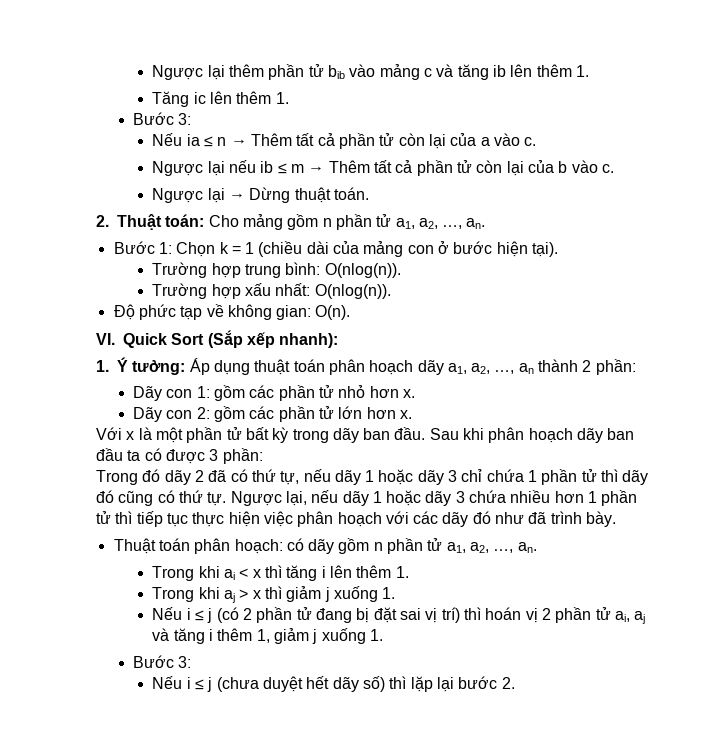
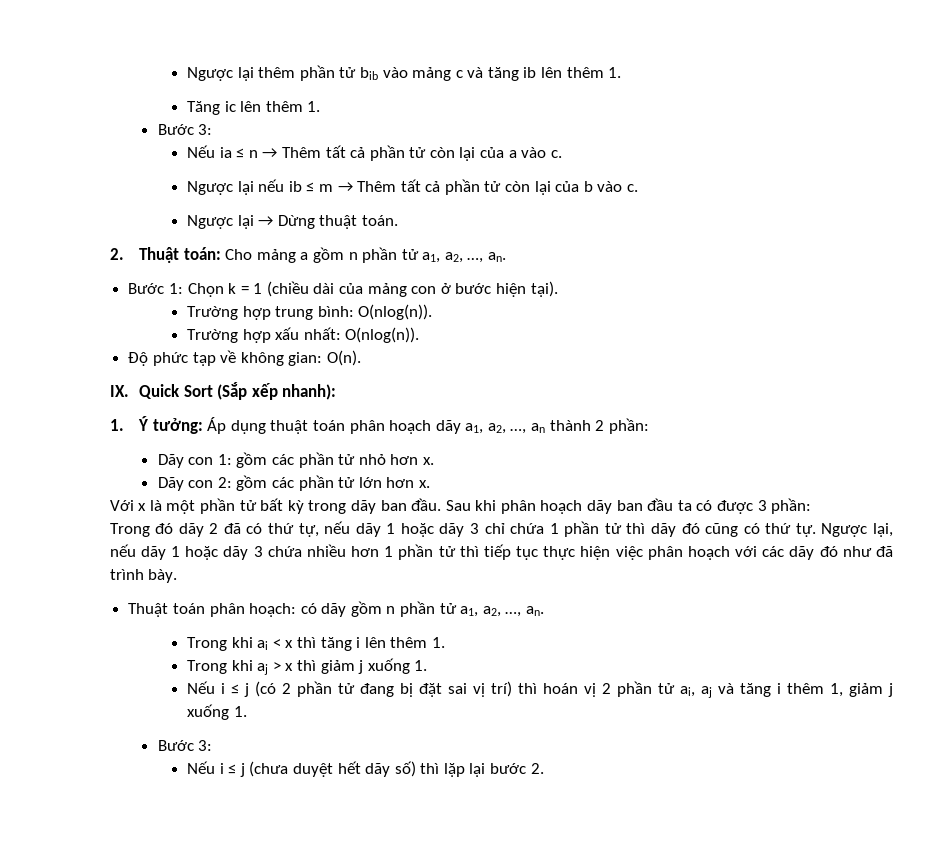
- 2. Thuật toán: Cho mảng gồm n phần tử a1, a2, …, an.
+ 2. Thuật toán: Cho mảng a gồm n phần tử a1, a2, …, an.
- VI. Quick Sort (Sắp xếp nhanh):
+ IX. Quick Sort (Sắp xếp nhanh):

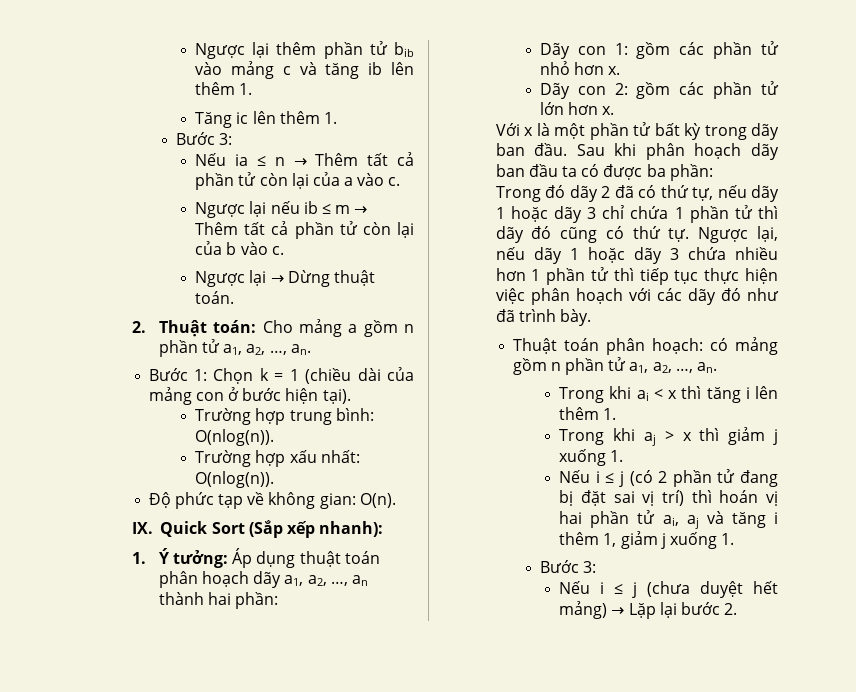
- 1. Ý tưởng: Áp dụng thuật toán phân hoạch dãy a1, a2, …, an thành 2 phần:
+ 1. Ý tưởng: Áp dụng thuật toán phân hoạch dãy a1, a2, …, an thành hai phần:
- Sau khi phân hoạch dãy ban đầu ta có được 3 phần:
+ Sau khi phân hoạch dãy ban đầu ta có được ba phần:
- Thuật toán phân hoạch: có dãy gồm n phần tử a1, a2, …, an.
+ Thuật toán phân hoạch: có mảng gồm n phần tử a1, a2, …, an.
- Nếu i ≤ j (có 2 phần tử đang bị đặt sai vị trí) thì hoán vị 2 phần tử ai, aj và tăng i thêm 1, giảm j xuống 1.
+ Nếu i ≤ j (có 2 phần tử đang bị đặt sai vị trí) thì hoán vị hai phần tử ai, aj và tăng i thêm 1, giảm j xuống 1.
- Nếu i ≤ j (chưa duyệt hết dãy số) thì lặp lại bước 2.
+ Nếu i ≤ j (chưa duyệt hết mảng) → Lặp lại bước 2.

